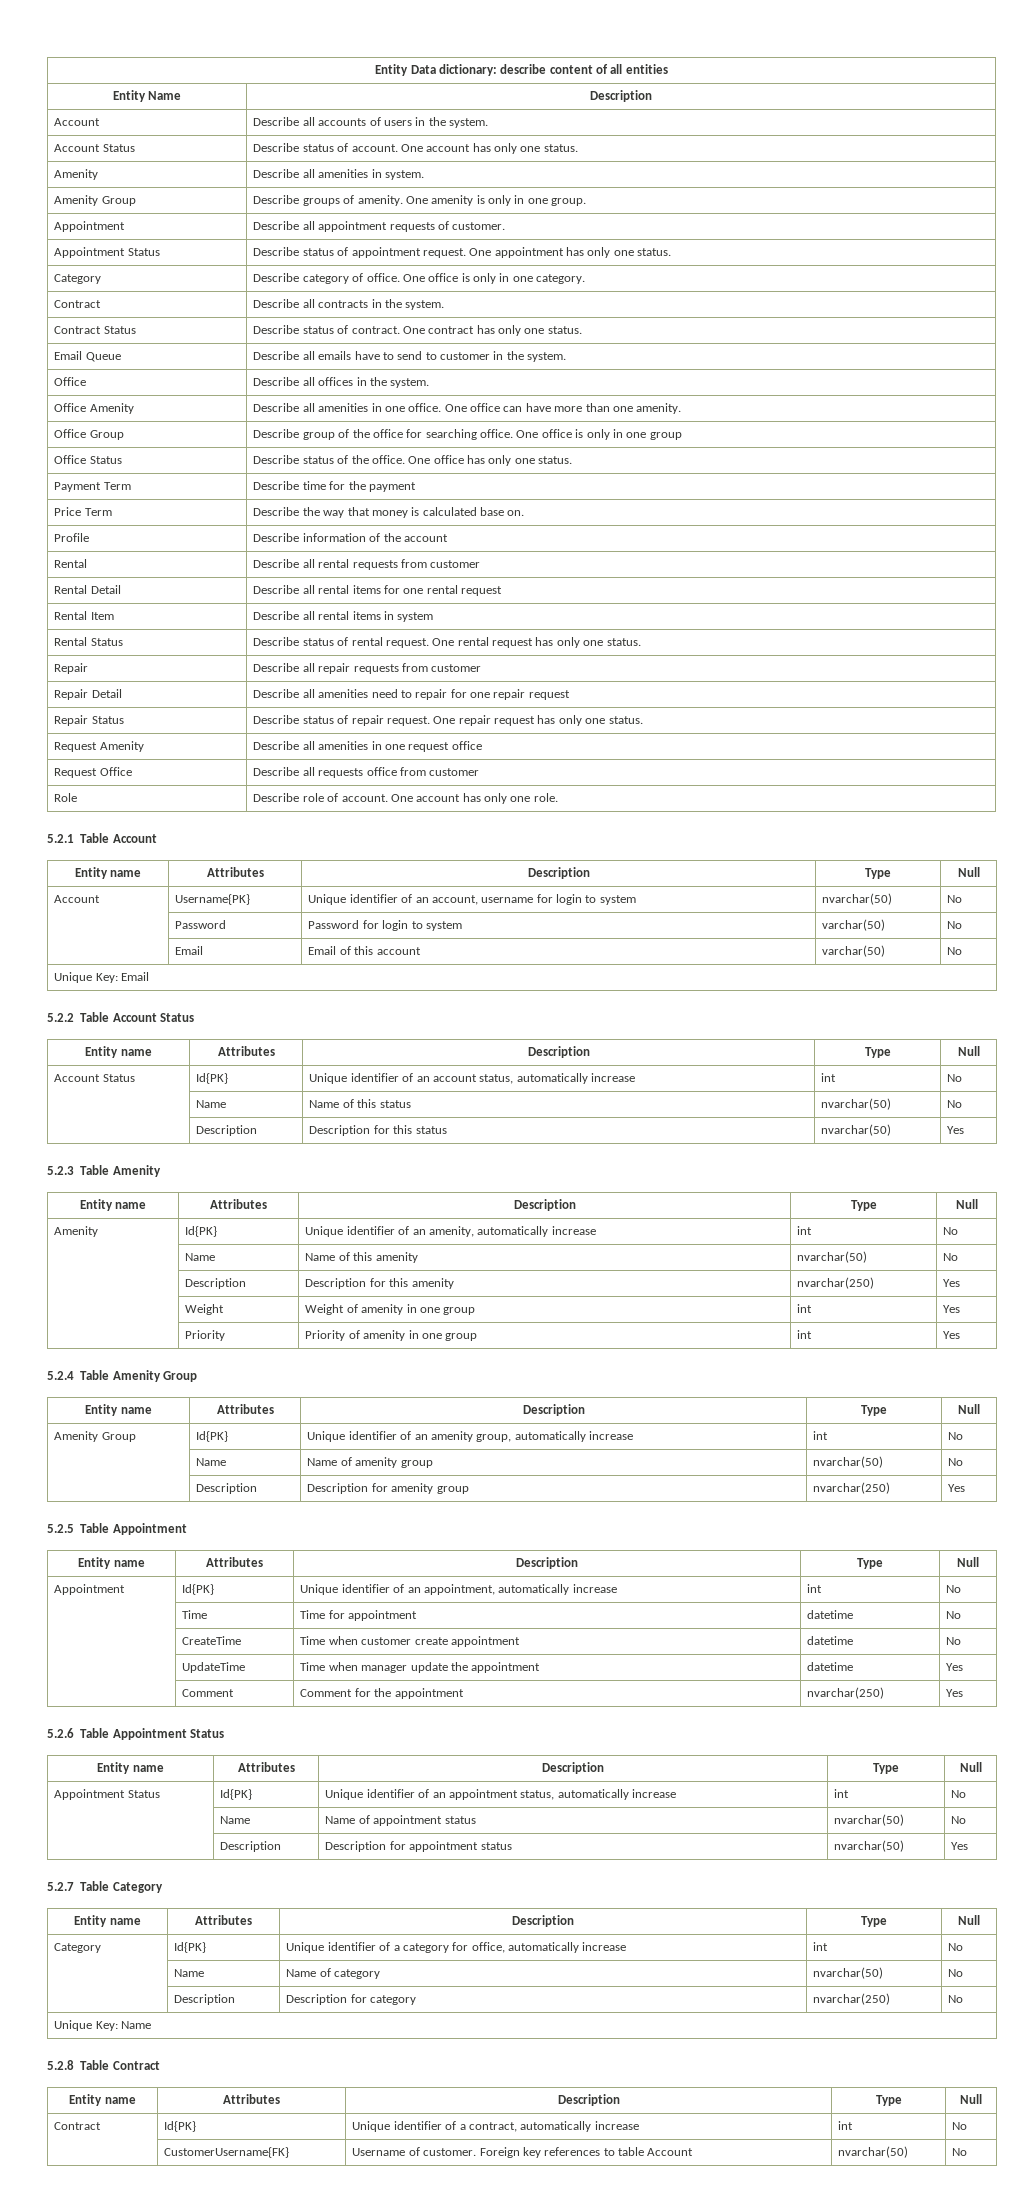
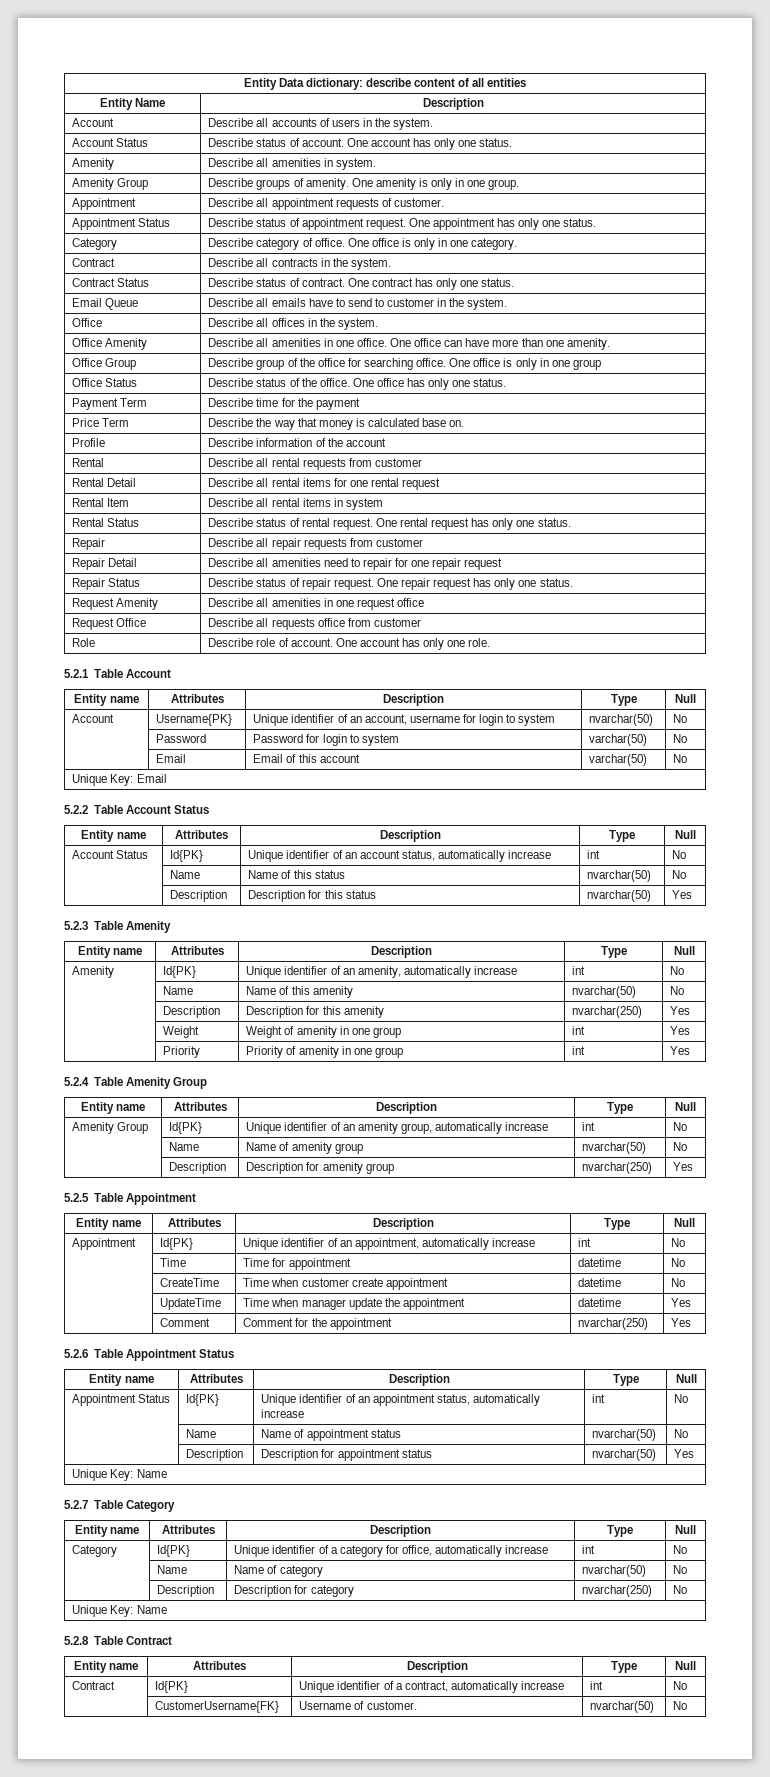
  | Description | Description for appointment status | nvarchar(50) | Yes
+ Unique Key: Name
- | CustomerUsername{FK} | Username of customer. Foreign key references to table Account | nvarchar(50) | No
+ | CustomerUsername{FK} | Username of customer. | nvarchar(50) | No

